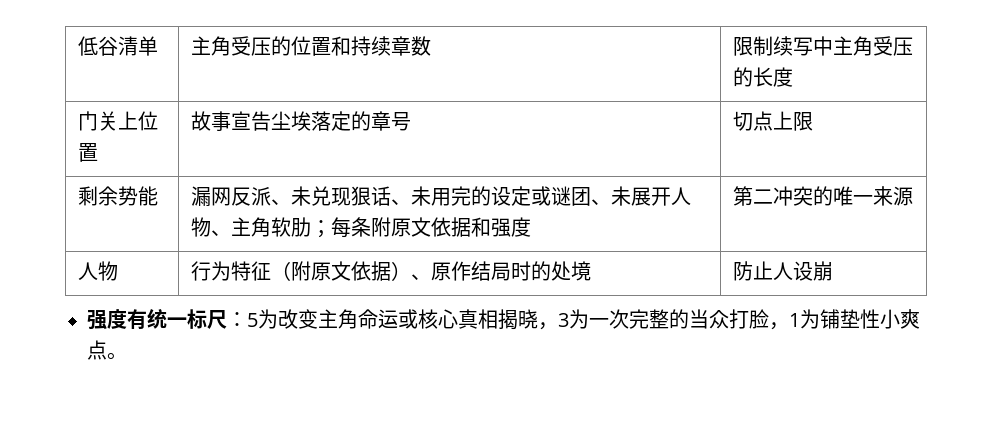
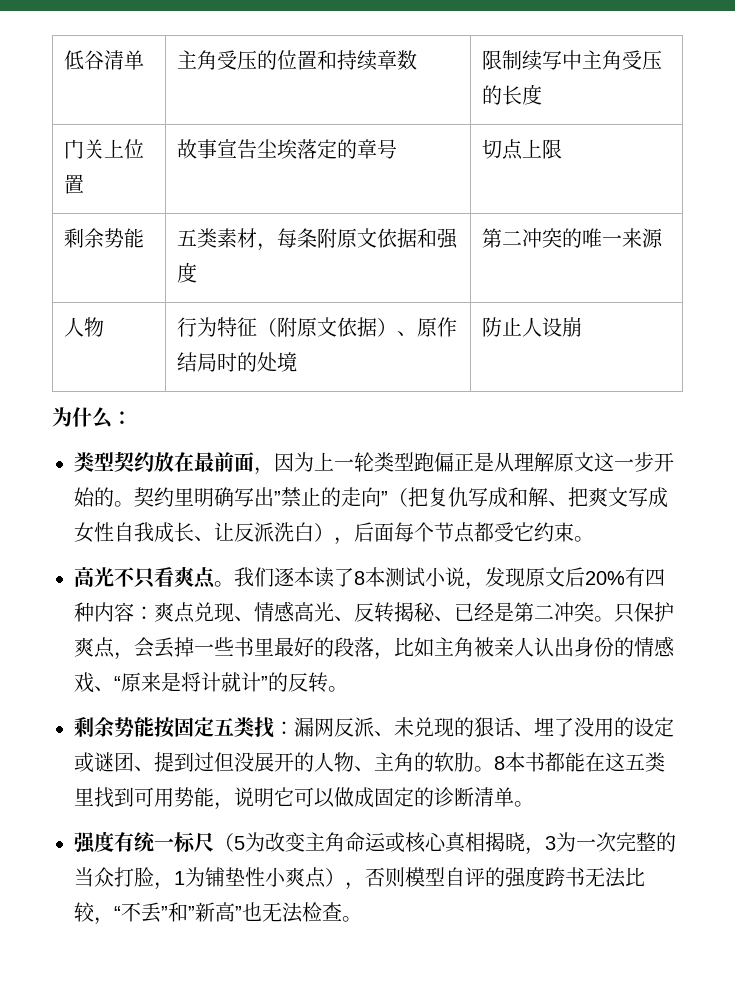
- 剩余势能 | 漏网反派、未兑现狠话、未用完的设定或谜团、未展开人物、主角软肋；每条附原文依据和强度 | 第二冲突的唯一来源
+ 剩余势能 | 五类素材，每条附原文依据和强度 | 第二冲突的唯一来源
+ 为什么：
+ 类型契约放在最前面，因为上一轮类型跑偏正是从理解原文这一步开始的。契约里明确写出”禁止的走向”（把复仇写成和解、把爽文写成女性自我成长、让反派洗白），后面每个节点都受它约束。
+ 高光不只看爽点。我们逐本读了8本测试小说，发现原文后20%有四种内容：爽点兑现、情感高光、反转揭秘、已经是第二冲突。只保护爽点，会丢掉一些书里最好的段落，比如主角被亲人认出身份的情感戏、“原来是将计就计”的反转。
+ 剩余势能按固定五类找：漏网反派、未兑现的狠话、埋了没用的设定或谜团、提到过但没展开的人物、主角的软肋。8本书都能在这五类里找到可用势能，说明它可以做成固定的诊断清单。
- 强度有统一标尺：5为改变主角命运或核心真相揭晓，3为一次完整的当众打脸，1为铺垫性小爽点。
+ 强度有统一标尺（5为改变主角命运或核心真相揭晓，3为一次完整的当众打脸，1为铺垫性小爽点），否则模型自评的强度跨书无法比较，“不丢”和”新高”也无法检查。

